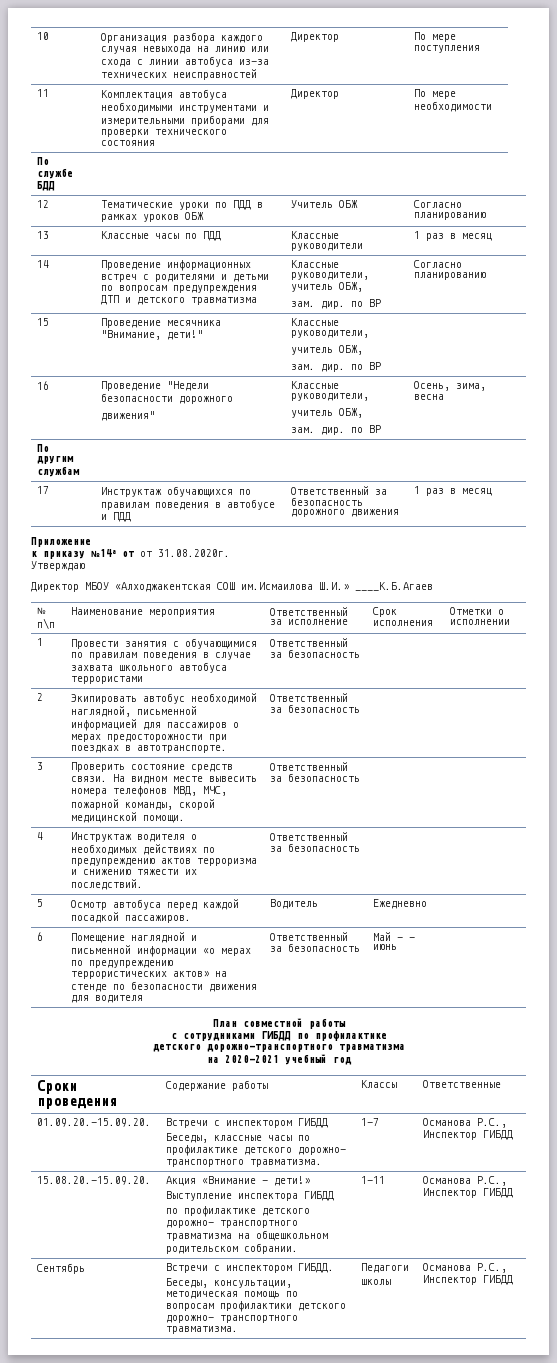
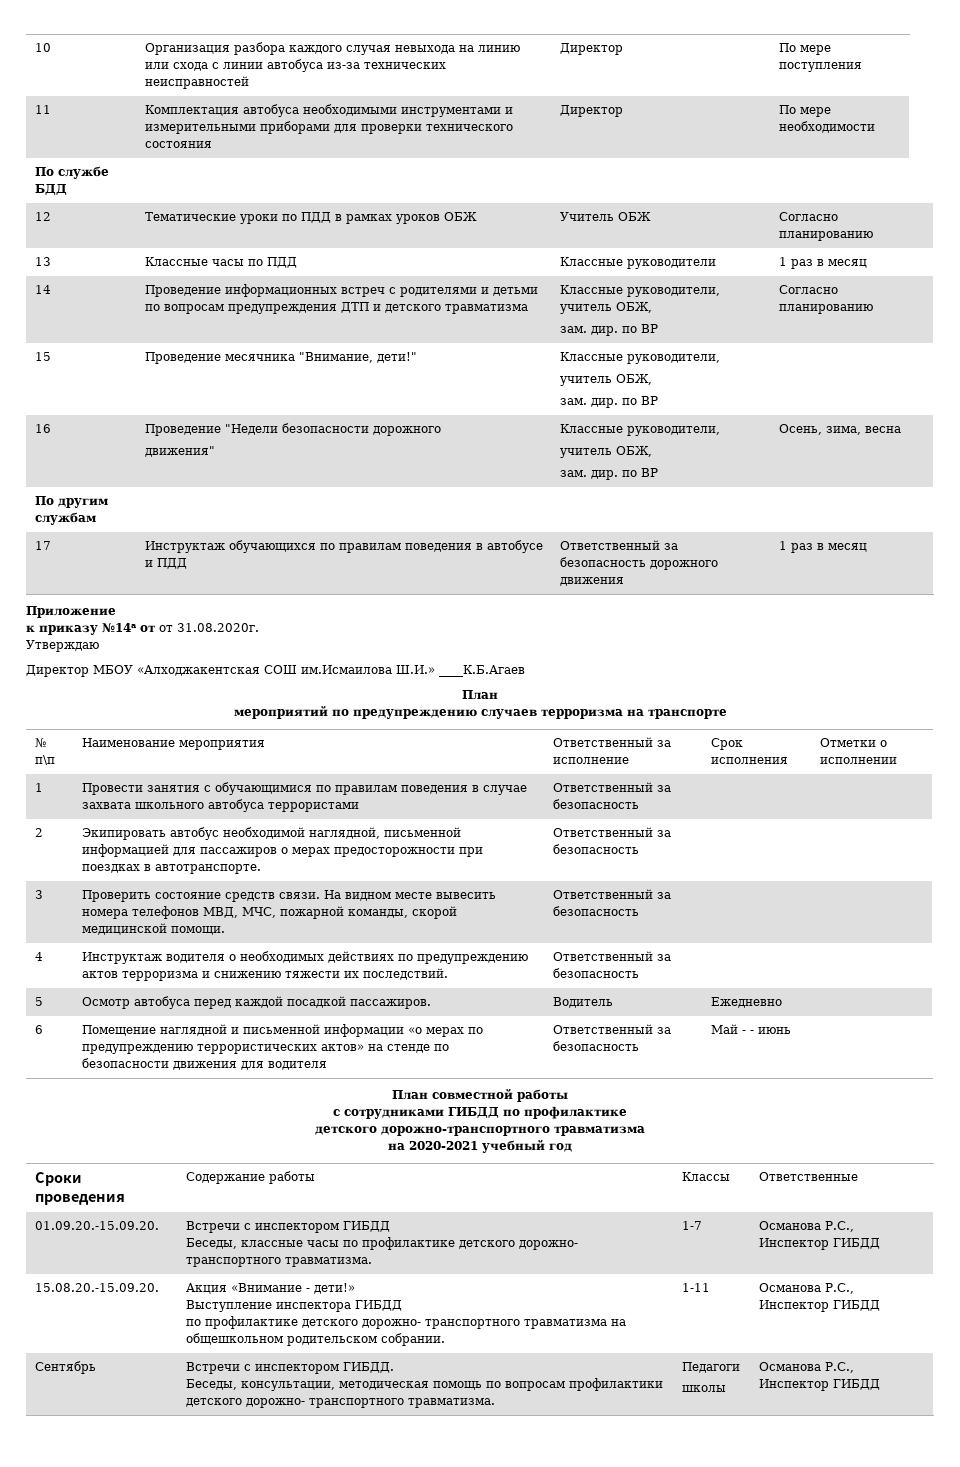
  Директор МБОУ «Алходжакентская СОШ им.Исмаилова Ш.И.» ____К.Б.Агаев
+ План
+ мероприятий по предупреждению случаев терроризма на транспорте

